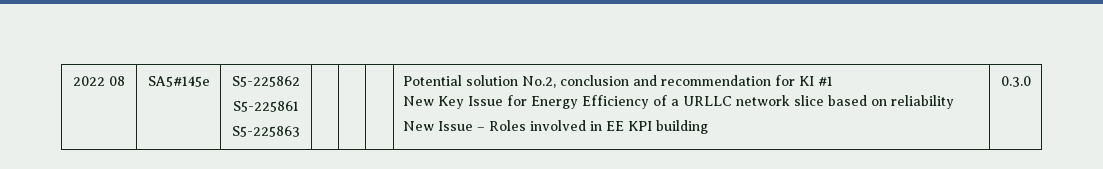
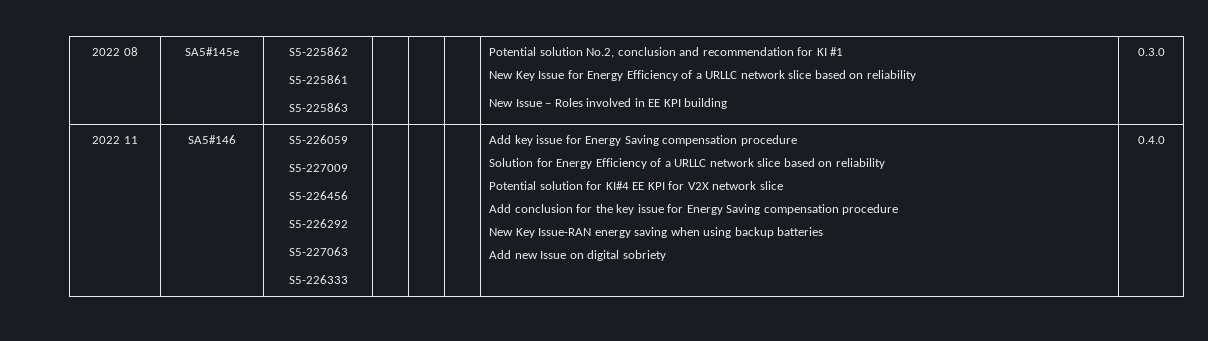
+ 2022 11 | SA5#146 | S5-226059
+ S5-227009
+ S5-226456
+ S5-226292
+ S5-227063
+ S5-226333 | | | | Add key issue for Energy Saving compensation procedure
+ Solution for Energy Efficiency of a URLLC network slice based on reliability
+ Potential solution for KI#4 EE KPI for V2X network slice
+ Add conclusion for the key issue for Energy Saving compensation procedure
+ New Key Issue-RAN energy saving when using backup batteries
+ Add new Issue on digital sobriety | 0.4.0

